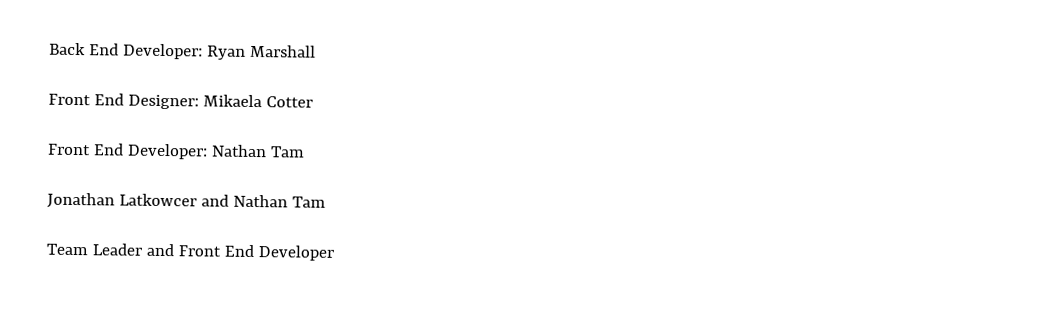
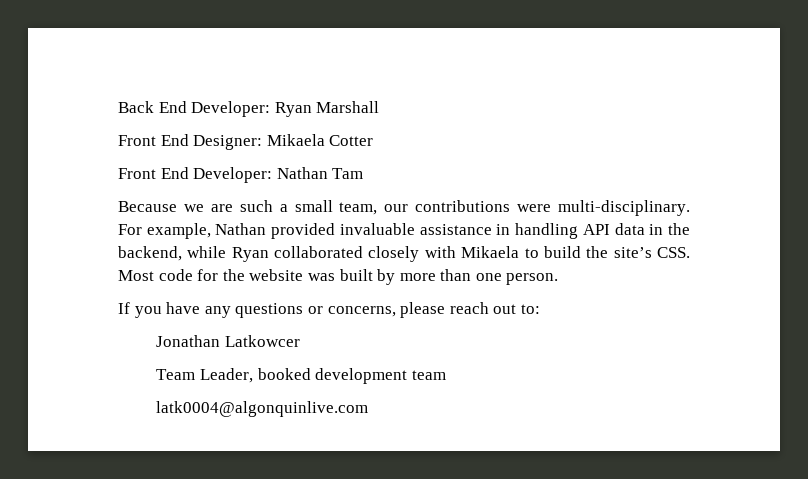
- Jonathan Latkowcer and Nathan Tam
- Team Leader and Front End Developer
+ Because we are such a small team, our contributions were multi-disciplinary. For example, Nathan provided invaluable assistance in handling API data in the backend, while Ryan collaborated closely with Mikaela to build the site’s CSS. Most code for the website was built by more than one person.
+ If you have any questions or concerns, please reach out to:
+ Jonathan Latkowcer
+ Team Leader, booked development team
+ latk0004@algonquinlive.com

